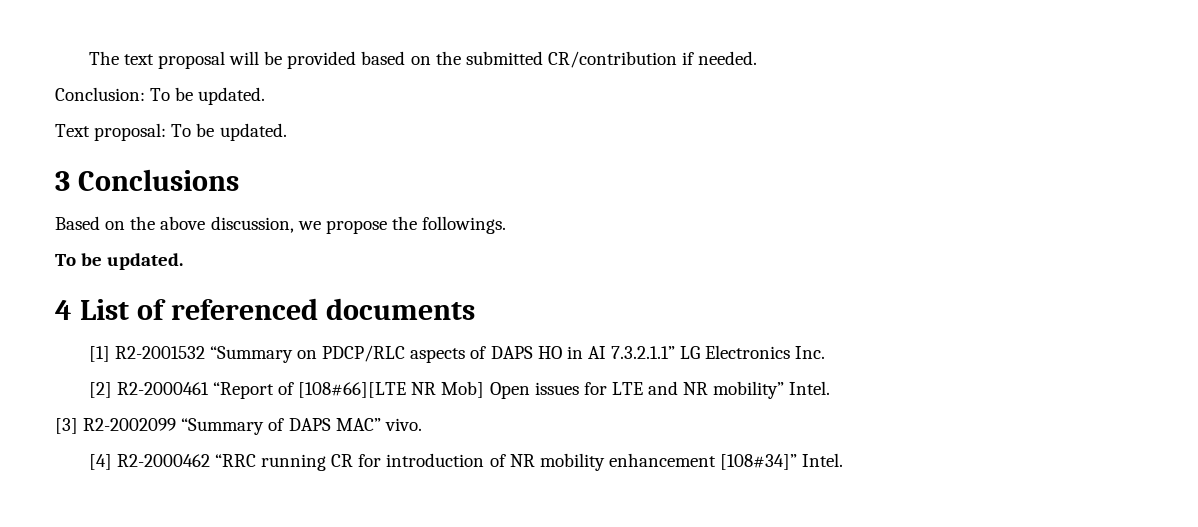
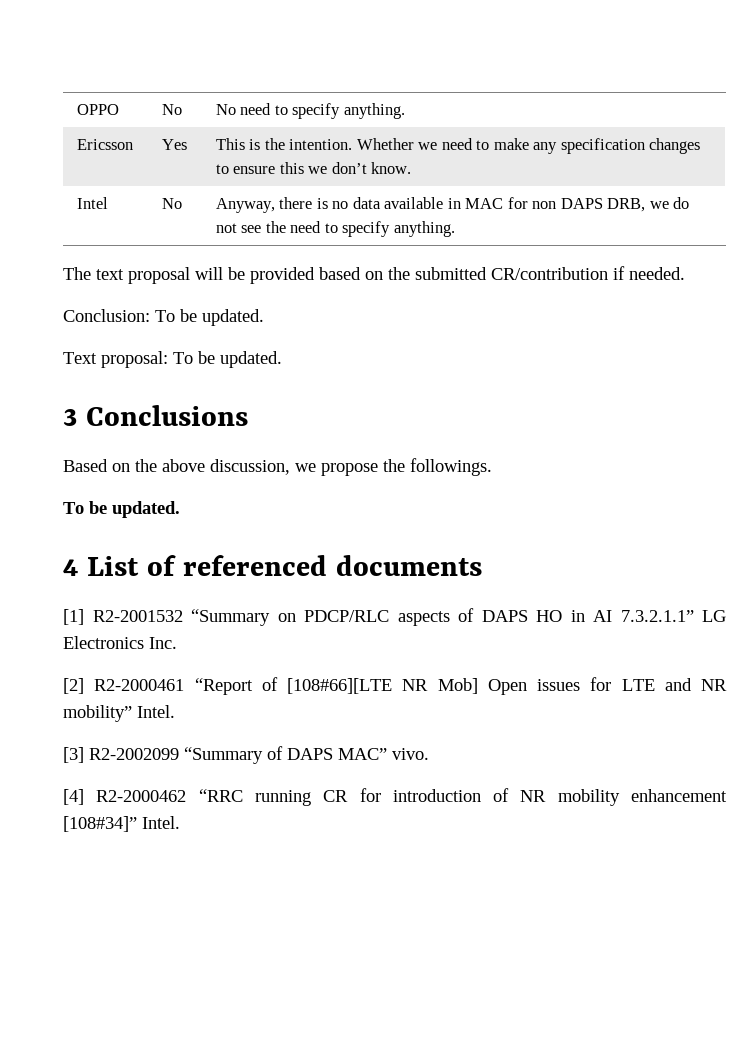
+ OPPO | No | No need to specify anything.
+ Ericsson | Yes | This is the intention. Whether we need to make any specification changes to ensure this we don’t know.
+ Intel | No | Anyway, there is no data available in MAC for non DAPS DRB, we do not see the need to specify anything.

